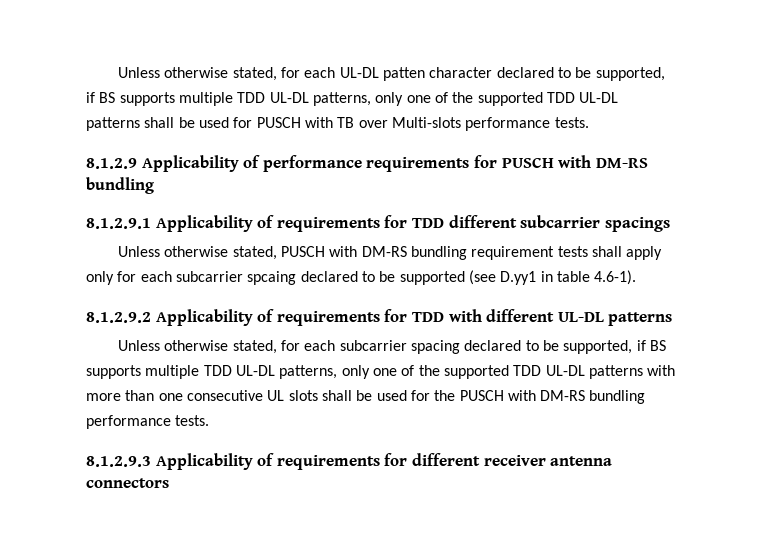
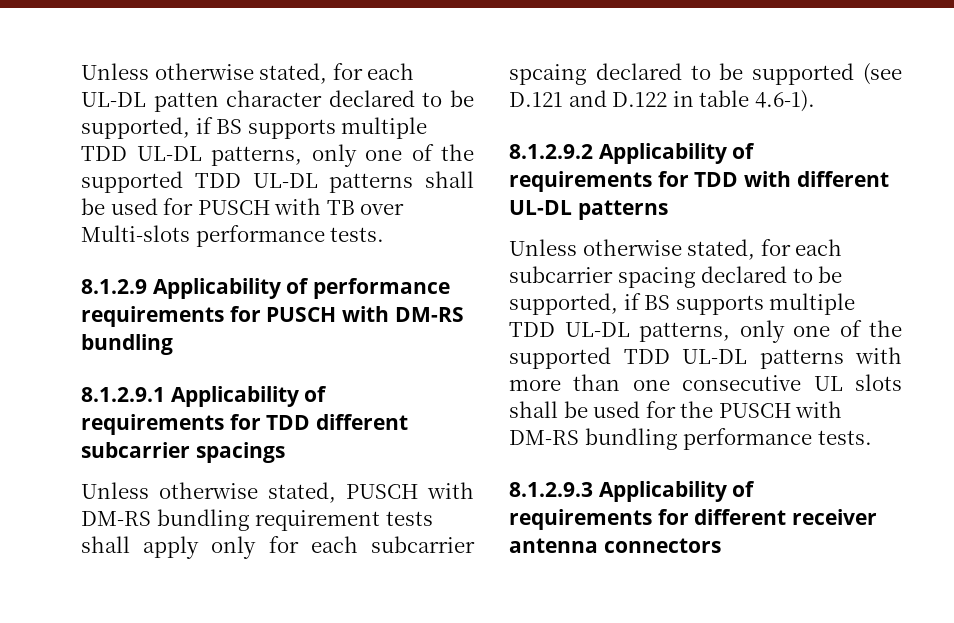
- Unless otherwise stated, PUSCH with DM-RS bundling requirement tests shall apply only for each subcarrier spcaing declared to be supported (see D.yy1 in table 4.6-1).
+ Unless otherwise stated, PUSCH with DM-RS bundling requirement tests shall apply only for each subcarrier spcaing declared to be supported (see D.121 and D.122 in table 4.6-1).

